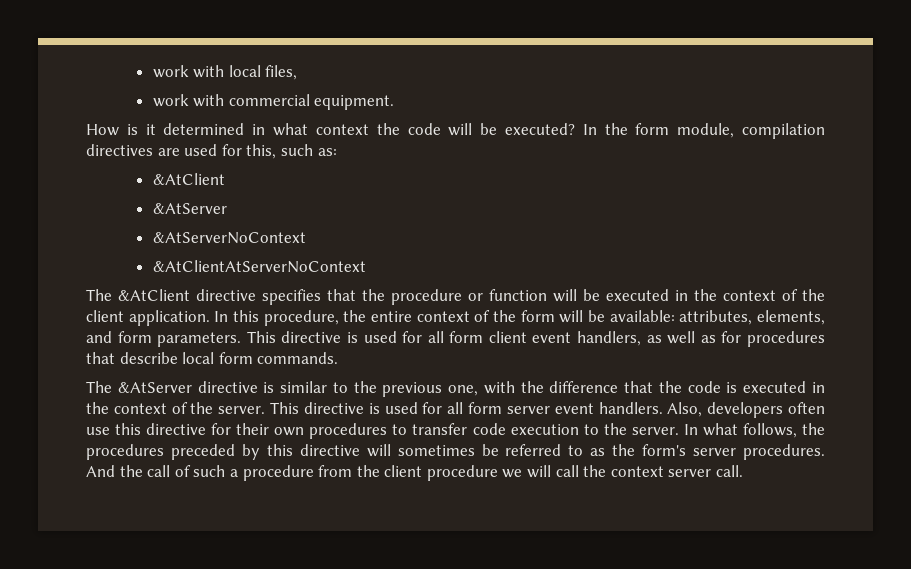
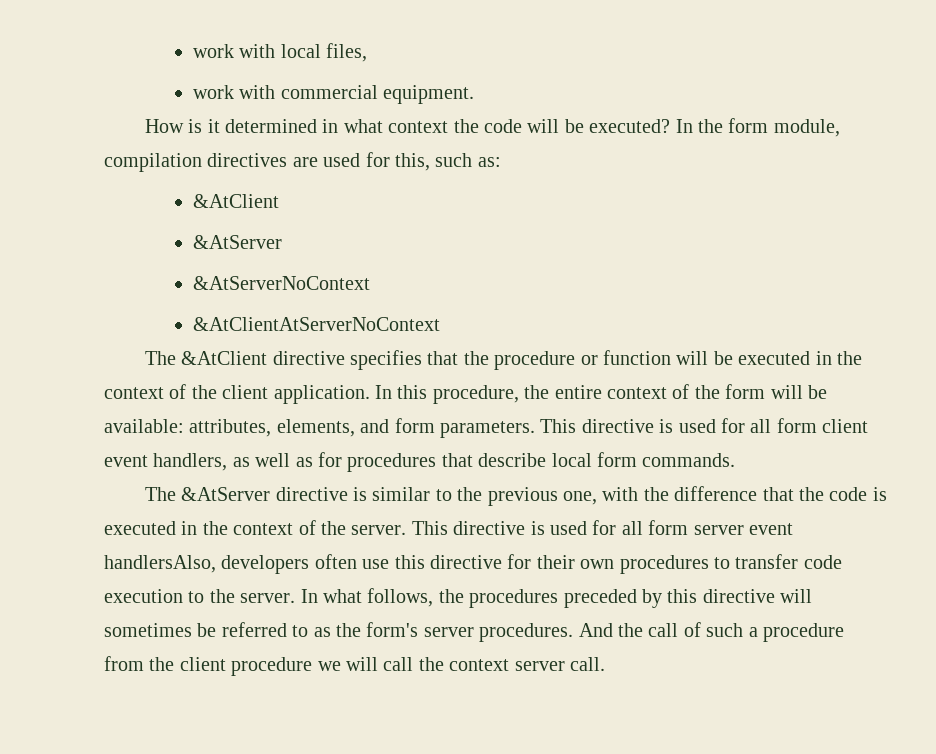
- This directive is used for all form server event handlers. Also, developers often use this directive for their own procedures to transfer code execution to the server.
+ This directive is used for all form server event handlersAlso, developers often use this directive for their own procedures to transfer code execution to the server.

